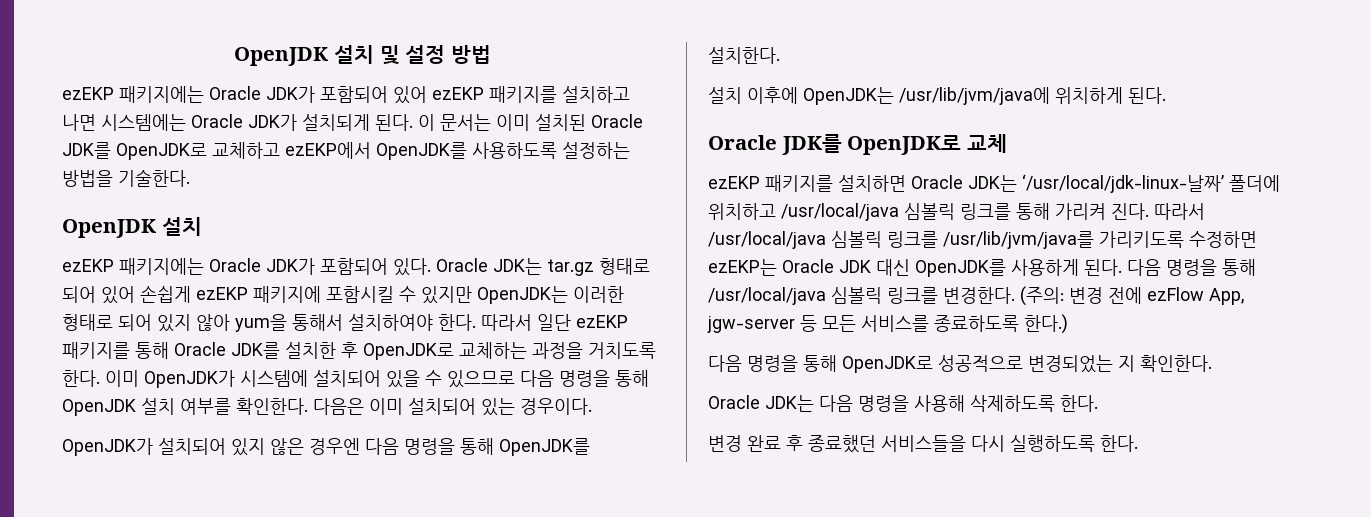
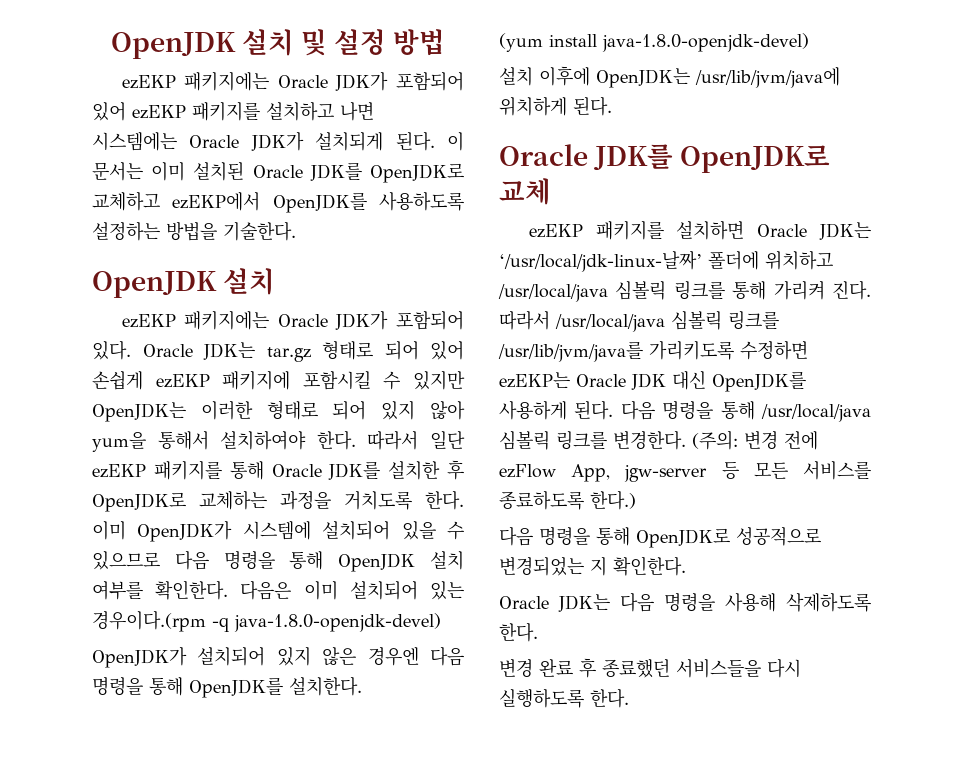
- 다음은 이미 설치되어 있는 경우이다.
+ 다음은 이미 설치되어 있는 경우이다.(rpm -q java-1.8.0-openjdk-devel)
+ (yum install java-1.8.0-openjdk-devel)

